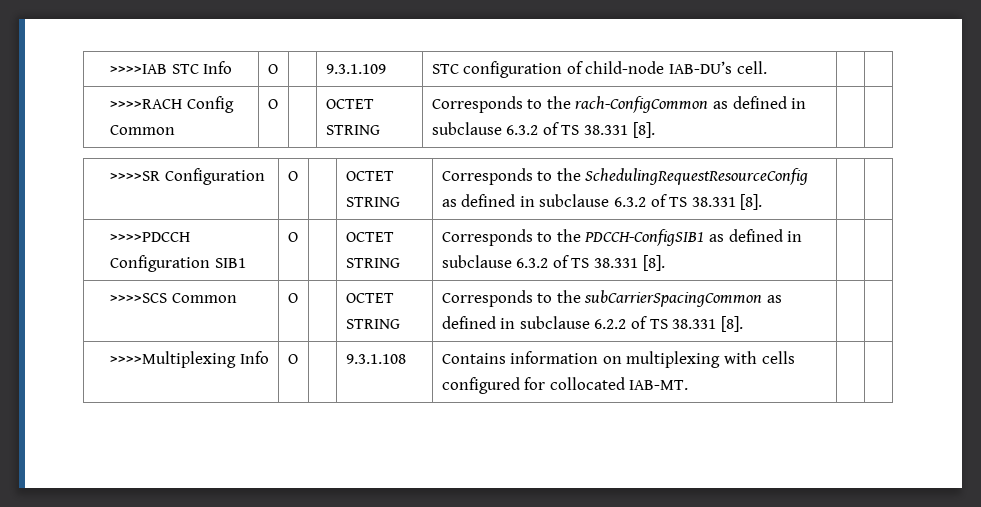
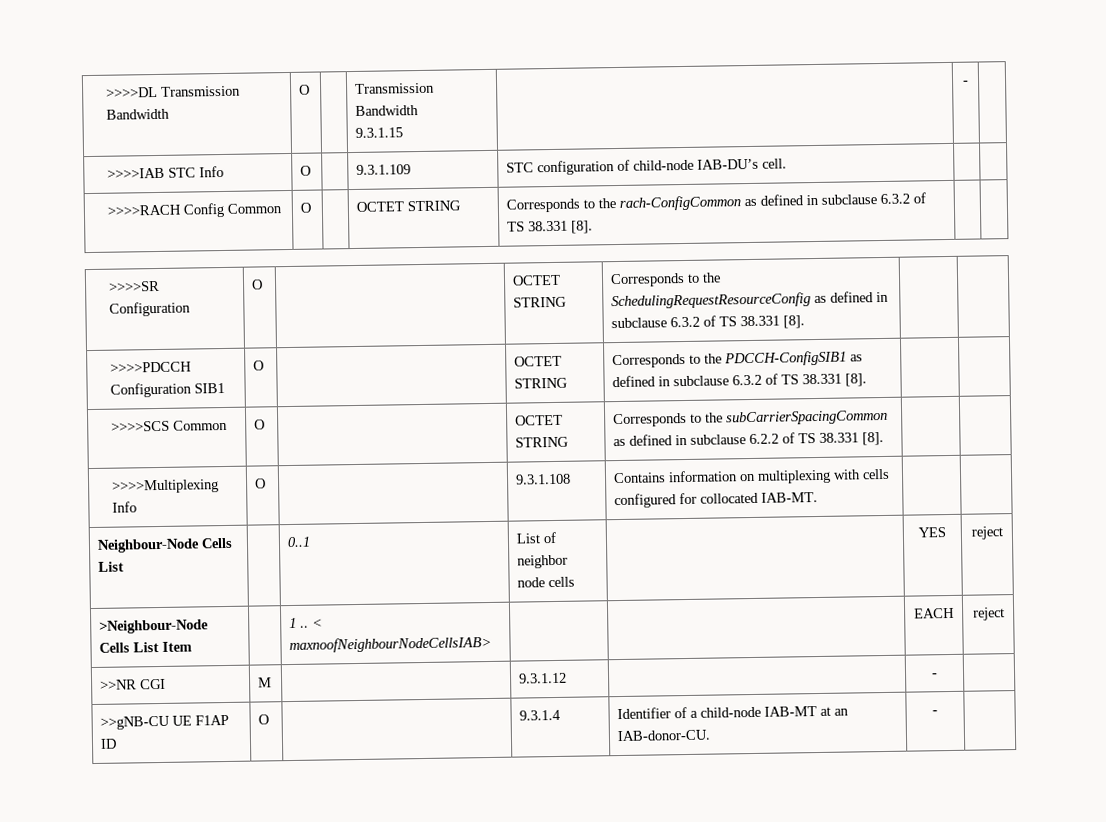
+ >>>>DL Transmission Bandwidth | O | | Transmission Bandwidth
+ 9.3.1.15 | | - |
+ Neighbour-Node Cells List | | 0..1 | List of neighbor node cells | | YES | reject
+ >Neighbour-Node Cells List Item | | 1 .. < maxnoofNeighbourNodeCellsIAB> | | | EACH | reject
+ >>NR CGI | M | | 9.3.1.12 | | - |
+ >>gNB-CU UE F1AP ID | O | | 9.3.1.4 | Identifier of a child-node IAB-MT at an IAB-donor-CU. | - |

